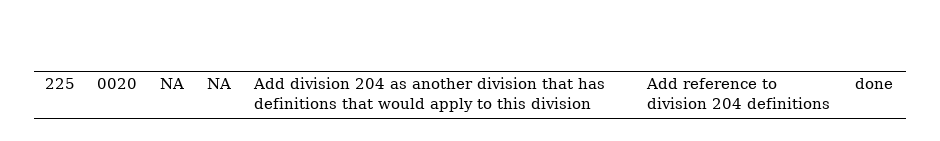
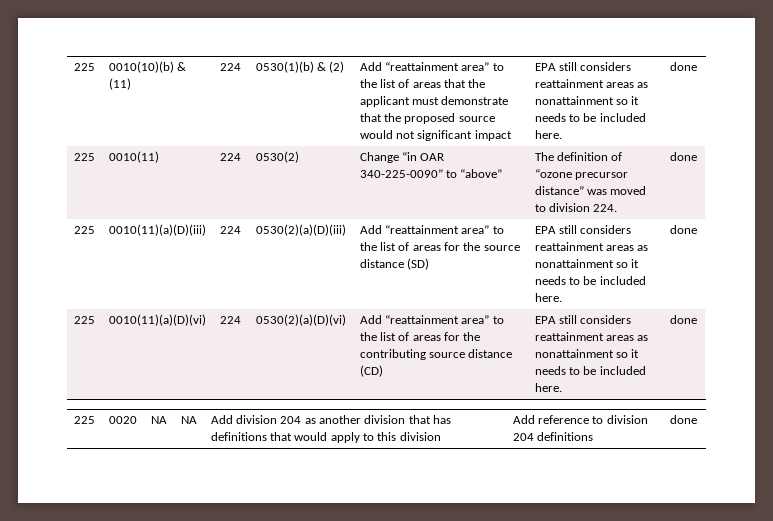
+ 225 | 0010(10)(b) & (11) | 224 | 0530(1)(b) & (2) | Add “reattainment area” to the list of areas that the applicant must demonstrate that the proposed source would not significant impact | EPA still considers reattainment areas as nonattainment so it needs to be included here. | done
+ 225 | 0010(11) | 224 | 0530(2) | Change “in OAR 340-225-0090” to “above” | The definition of “ozone precursor distance” was moved to division 224. | done
+ 225 | 0010(11)(a)(D)(iii) | 224 | 0530(2)(a)(D)(iii) | Add “reattainment area” to the list of areas for the source distance (SD) | EPA still considers reattainment areas as nonattainment so it needs to be included here. | done
+ 225 | 0010(11)(a)(D)(vi) | 224 | 0530(2)(a)(D)(vi) | Add “reattainment area” to the list of areas for the contributing source distance (CD) | EPA still considers reattainment areas as nonattainment so it needs to be included here. | done

